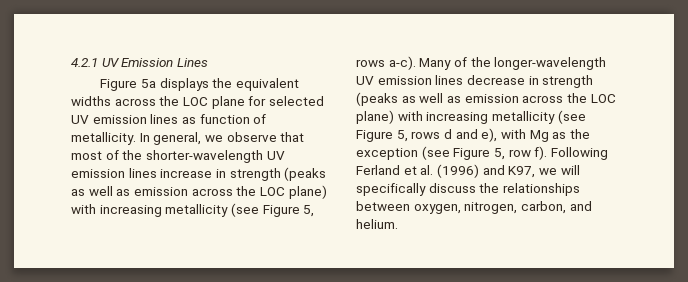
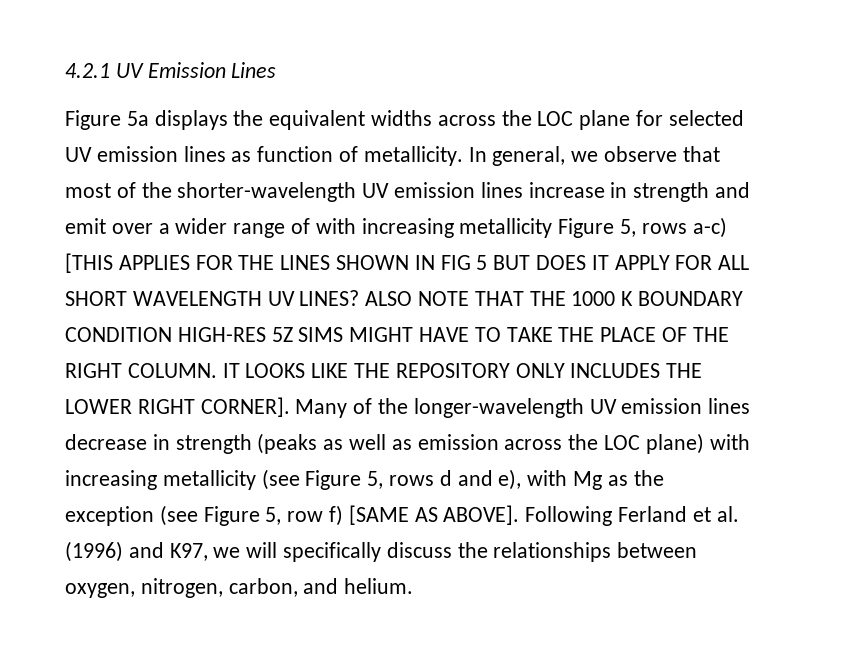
- In general, we observe that most of the shorter-wavelength UV emission lines increase in strength (peaks as well as emission across the LOC plane) with increasing metallicity (see Figure 5, rows a-c).
+ In general, we observe that most of the shorter-wavelength UV emission lines increase in strength and emit over a wider range of with increasing metallicity Figure 5, rows a-c) [THIS APPLIES FOR THE LINES SHOWN IN FIG 5 BUT DOES IT APPLY FOR ALL SHORT WAVELENGTH UV LINES? ALSO NOTE THAT THE 1000 K BOUNDARY CONDITION HIGH-RES 5Z SIMS MIGHT HAVE TO TAKE THE PLACE OF THE RIGHT COLUMN. IT LOOKS LIKE THE REPOSITORY ONLY INCLUDES THE LOWER RIGHT CORNER].
- Many of the longer-wavelength UV emission lines decrease in strength (peaks as well as emission across the LOC plane) with increasing metallicity (see Figure 5, rows d and e), with Mg as the exception (see Figure 5, row f).
+ Many of the longer-wavelength UV emission lines decrease in strength (peaks as well as emission across the LOC plane) with increasing metallicity (see Figure 5, rows d and e), with Mg as the exception (see Figure 5, row f) [SAME AS ABOVE].

